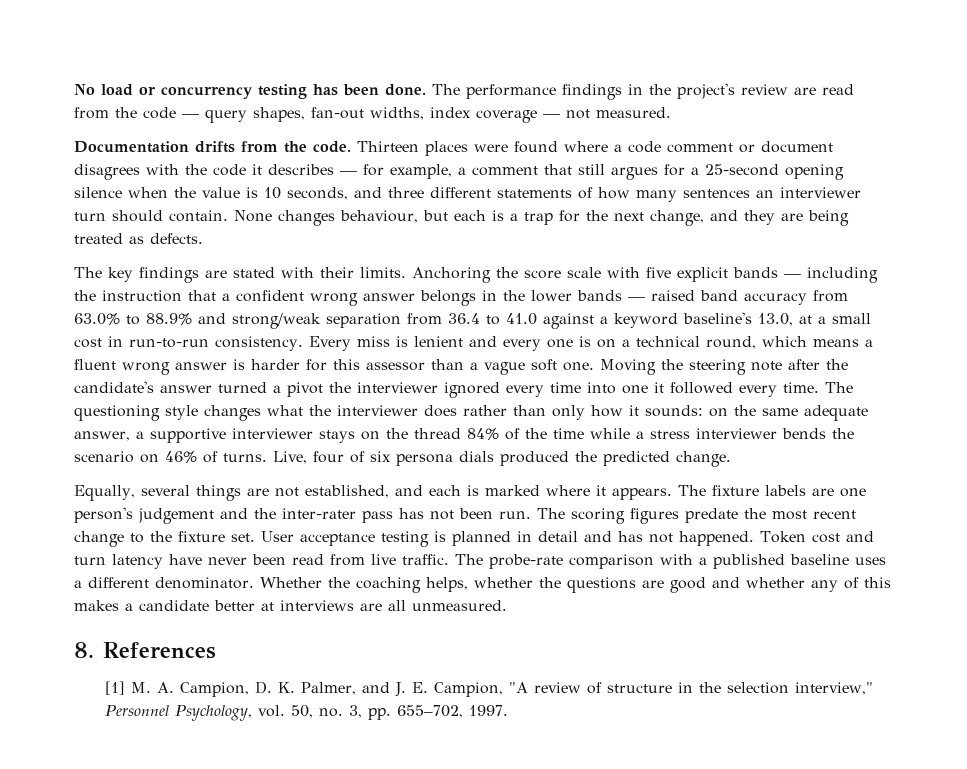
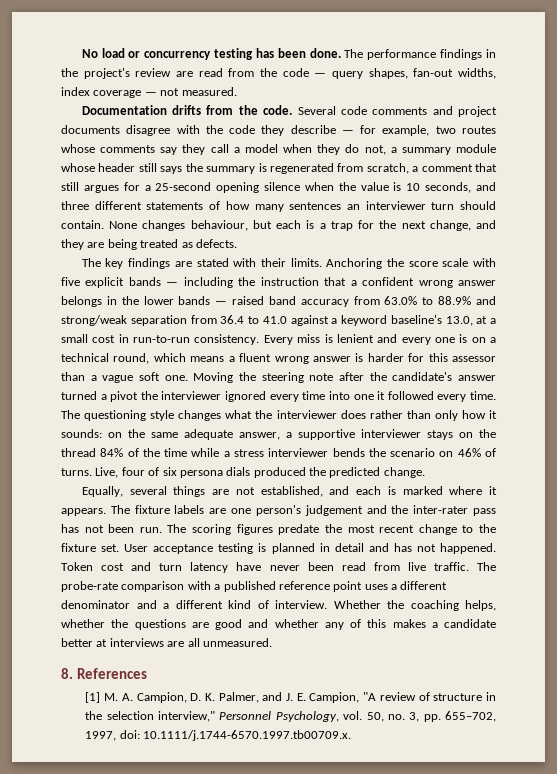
- Thirteen places were found where a code comment or document disagrees with the code it describes — for example, a comment that still argues for a 25-second opening silence when the value is 10 seconds, and three different statements of how many sentences an interviewer turn should contain.
+ Several code comments and project documents disagree with the code they describe — for example, two routes whose comments say they call a model when they do not, a summary module whose header still says the summary is regenerated from scratch, a comment that still argues for a 25-second opening silence when the value is 10 seconds, and three different statements of how many sentences an interviewer turn should contain.
- The probe-rate comparison with a published baseline uses a different denominator.
+ The probe-rate comparison with a published reference point uses a different denominator and a different kind of interview.
- [1] M. A. Campion, D. K. Palmer, and J. E. Campion, "A review of structure in the selection interview," Personnel Psychology, vol. 50, no. 3, pp. 655–702, 1997.
+ [1] M. A. Campion, D. K. Palmer, and J. E. Campion, "A review of structure in the selection interview," Personnel Psychology, vol. 50, no. 3, pp. 655–702, 1997, doi: 10.1111/j.1744-6570.1997.tb00709.x.

